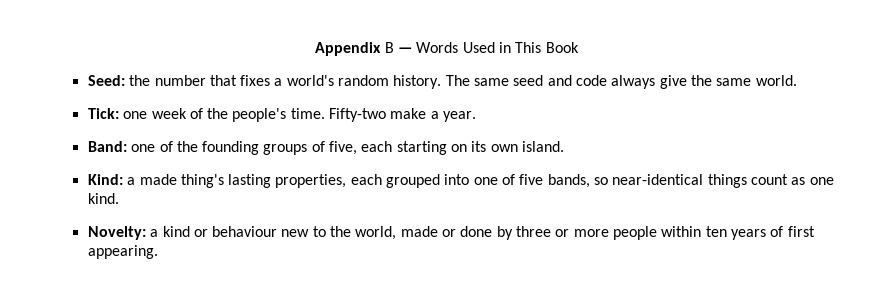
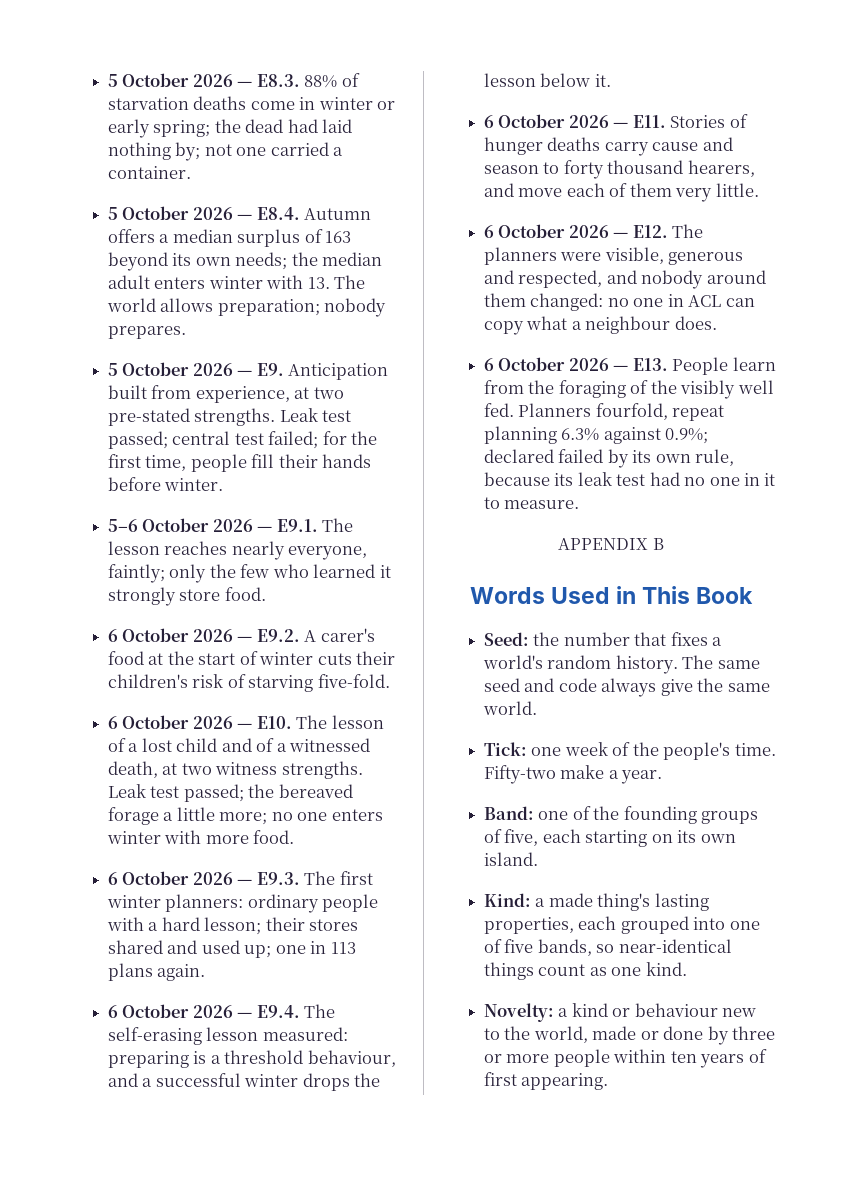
- Appendix B — Words Used in This Book
+ 5 October 2026 — E8.3. 88% of starvation deaths come in winter or early spring; the dead had laid nothing by; not one carried a container.
+ 5 October 2026 — E8.4. Autumn offers a median surplus of 163 beyond its own needs; the median adult enters winter with 13. The world allows preparation; nobody prepares.
+ 5 October 2026 — E9. Anticipation built from experience, at two pre-stated strengths. Leak test passed; central test failed; for the first time, people fill their hands before winter.
+ 5–6 October 2026 — E9.1. The lesson reaches nearly everyone, faintly; only the few who learned it strongly store food.
+ 6 October 2026 — E9.2. A carer's food at the start of winter cuts their children's risk of starving five-fold.
+ 6 October 2026 — E10. The lesson of a lost child and of a witnessed death, at two witness strengths. Leak test passed; the bereaved forage a little more; no one enters winter with more food.
+ 6 October 2026 — E9.3. The first winter planners: ordinary people with a hard lesson; their stores shared and used up; one in 113 plans again.
+ 6 October 2026 — E9.4. The self-erasing lesson measured: preparing is a threshold behaviour, and a successful winter drops the lesson below it.
+ 6 October 2026 — E11. Stories of hunger deaths carry cause and season to forty thousand hearers, and move each of them very little.
+ 6 October 2026 — E12. The planners were visible, generous and respected, and nobody around them changed: no one in ACL can copy what a neighbour does.
+ 6 October 2026 — E13. People learn from the foraging of the visibly well fed. Planners fourfold, repeat planning 6.3% against 0.9%; declared failed by its own rule, because its leak test had no one in it to measure.
+ APPENDIX B
+ Words Used in This Book

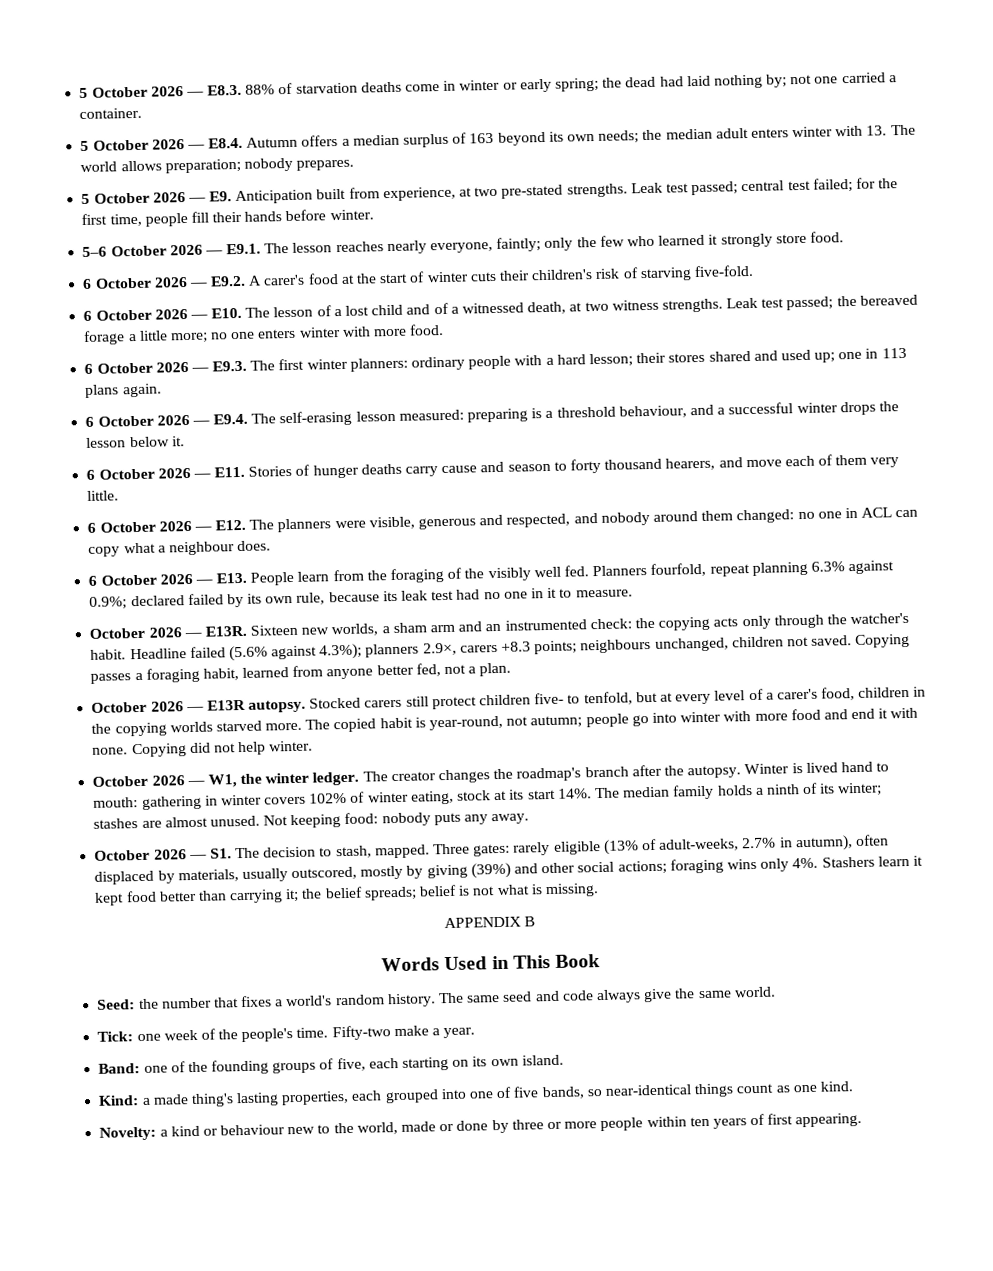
+ October 2026 — E13R. Sixteen new worlds, a sham arm and an instrumented check: the copying acts only through the watcher's habit. Headline failed (5.6% against 4.3%); planners 2.9×, carers +8.3 points; neighbours unchanged, children not saved. Copying passes a foraging habit, learned from anyone better fed, not a plan.
+ October 2026 — E13R autopsy. Stocked carers still protect children five- to tenfold, but at every level of a carer's food, children in the copying worlds starved more. The copied habit is year-round, not autumn; people go into winter with more food and end it with none. Copying did not help winter.
+ October 2026 — W1, the winter ledger. The creator changes the roadmap's branch after the autopsy. Winter is lived hand to mouth: gathering in winter covers 102% of winter eating, stock at its start 14%. The median family holds a ninth of its winter; stashes are almost unused. Not keeping food: nobody puts any away.
+ October 2026 — S1. The decision to stash, mapped. Three gates: rarely eligible (13% of adult-weeks, 2.7% in autumn), often displaced by materials, usually outscored, mostly by giving (39%) and other social actions; foraging wins only 4%. Stashers learn it kept food better than carrying it; the belief spreads; belief is not what is missing.

